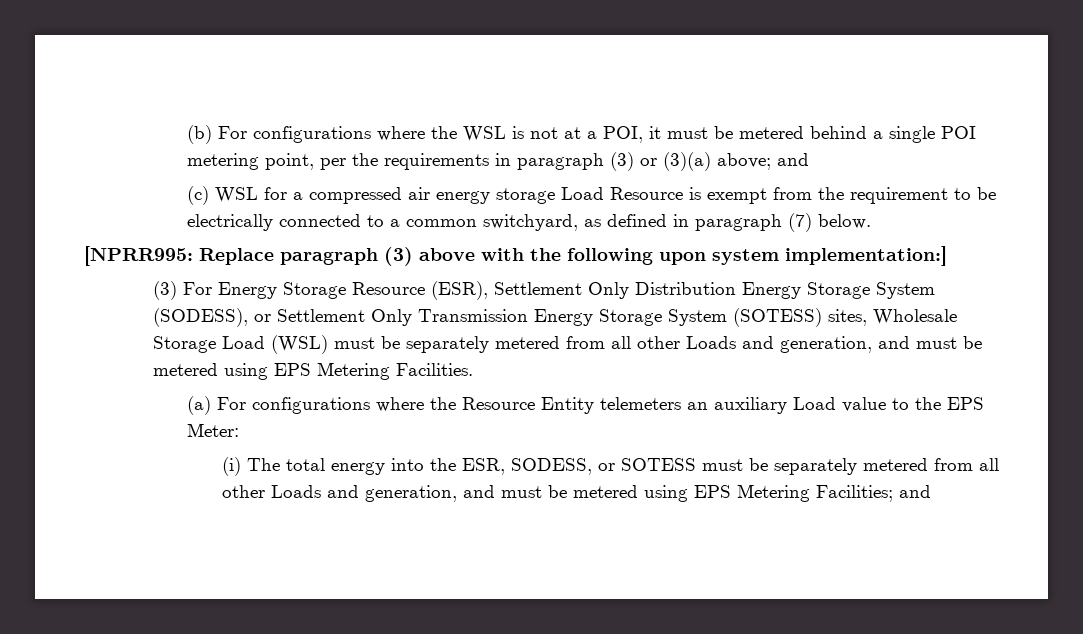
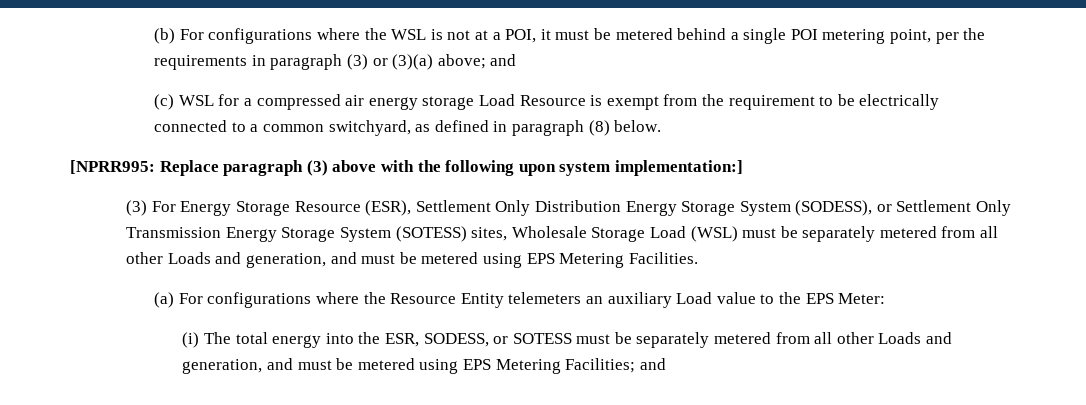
- (c) WSL for a compressed air energy storage Load Resource is exempt from the requirement to be electrically connected to a common switchyard, as defined in paragraph (7) below.
+ (c) WSL for a compressed air energy storage Load Resource is exempt from the requirement to be electrically connected to a common switchyard, as defined in paragraph (8) below.

